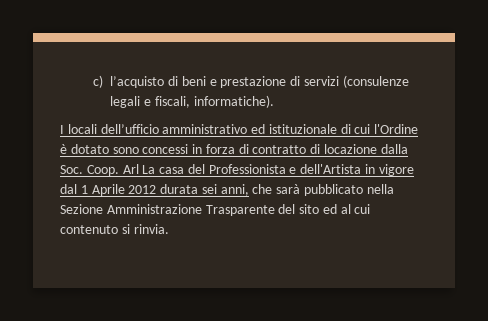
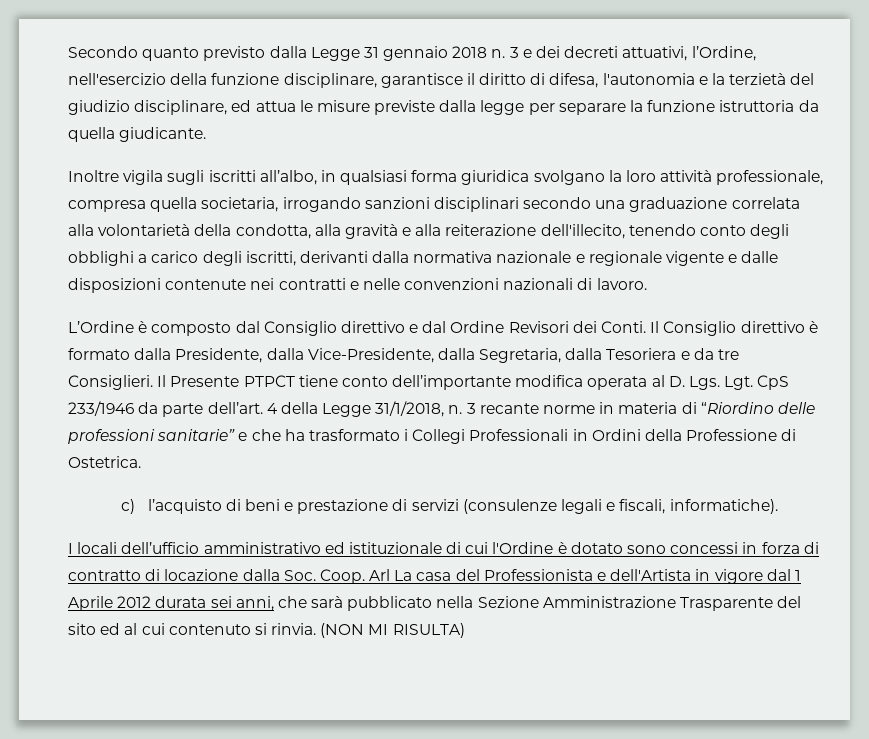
+ Secondo quanto previsto dalla Legge 31 gennaio 2018 n. 3 e dei decreti attuativi, l’Ordine, nell'esercizio della funzione disciplinare, garantisce il diritto di difesa, l'autonomia e la terzietà del giudizio disciplinare, ed attua le misure previste dalla legge per separare la funzione istruttoria da quella giudicante.
+ Inoltre vigila sugli iscritti all’albo, in qualsiasi forma giuridica svolgano la loro attività professionale, compresa quella societaria, irrogando sanzioni disciplinari secondo una graduazione correlata alla volontarietà della condotta, alla gravità e alla reiterazione dell'illecito, tenendo conto degli obblighi a carico degli iscritti, derivanti dalla normativa nazionale e regionale vigente e dalle disposizioni contenute nei contratti e nelle convenzioni nazionali di lavoro.
+ L’Ordine è composto dal Consiglio direttivo e dal Ordine Revisori dei Conti. Il Consiglio direttivo è formato dalla Presidente, dalla Vice-Presidente, dalla Segretaria, dalla Tesoriera e da tre Consiglieri. Il Presente PTPCT tiene conto dell’importante modifica operata al D. Lgs. Lgt. CpS 233/1946 da parte dell’art. 4 della Legge 31/1/2018, n. 3 recante norme in materia di “Riordino delle professioni sanitarie” e che ha trasformato i Collegi Professionali in Ordini della Professione di Ostetrica.
+ (NON MI RISULTA)

